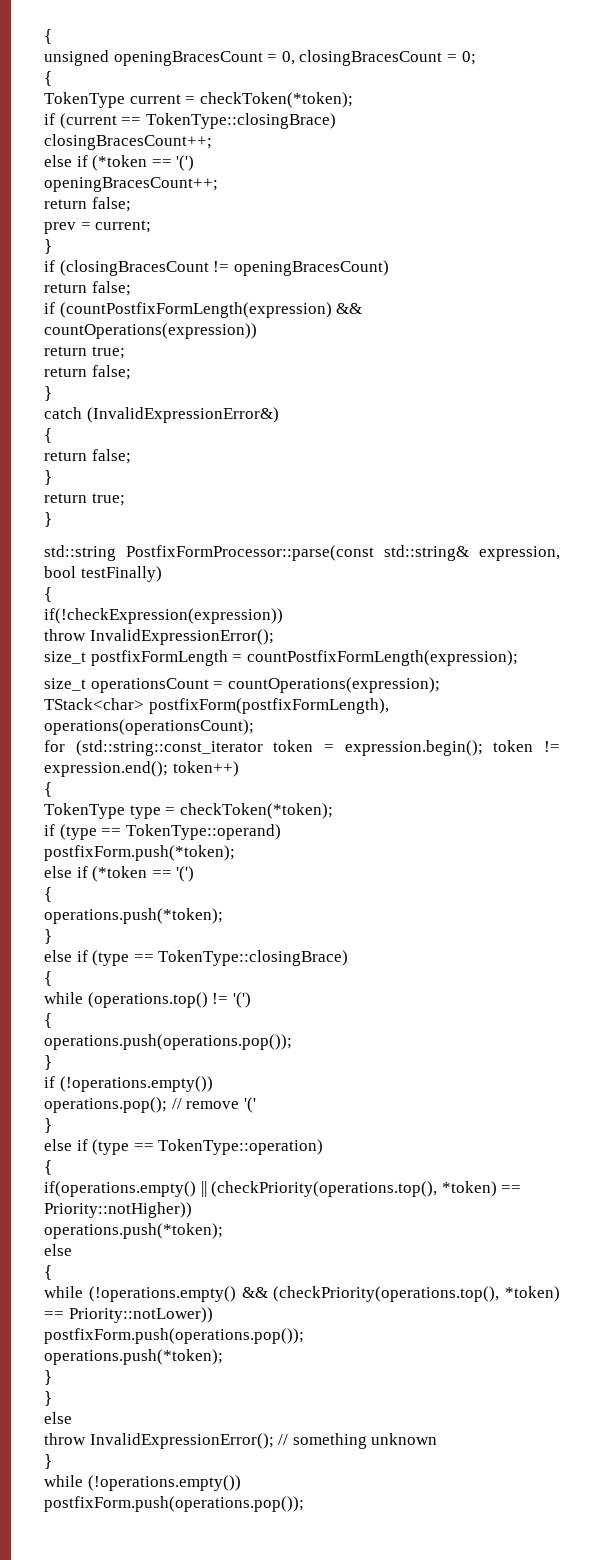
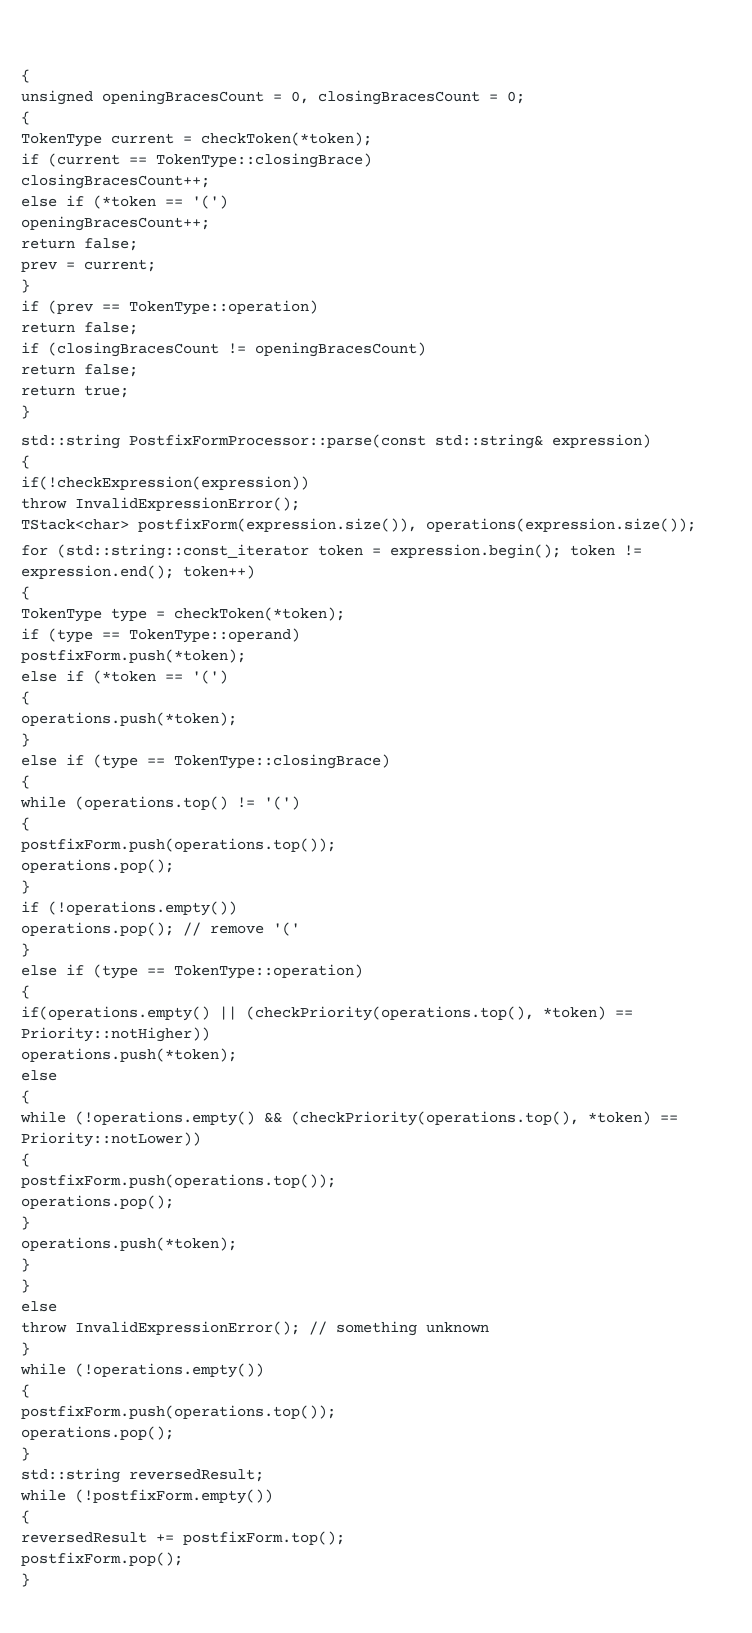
+ if (prev == TokenType::operation)
+ return false;
- if (countPostfixFormLength(expression) && countOperations(expression))
- return true;
- return false;
- }
- catch (InvalidExpressionError&)
- {
- return false;
- }
- std::string PostfixFormProcessor::parse(const std::string& expression, bool testFinally)
+ std::string PostfixFormProcessor::parse(const std::string& expression)
- size_t postfixFormLength = countPostfixFormLength(expression);
- size_t operationsCount = countOperations(expression);
- TStack<char> postfixForm(postfixFormLength), operations(operationsCount);
+ TStack<char> postfixForm(expression.size()), operations(expression.size());
  while (operations.top() != '(')
  {
- operations.push(operations.pop());
+ postfixForm.push(operations.top());
+ operations.pop();
  while (!operations.empty() && (checkPriority(operations.top(), *token) == Priority::notLower))
- postfixForm.push(operations.pop());
+ {
+ postfixForm.push(operations.top());
+ operations.pop();
+ }
  while (!operations.empty())
- postfixForm.push(operations.pop());
+ {
+ postfixForm.push(operations.top());
+ operations.pop();
+ }
+ std::string reversedResult;
+ while (!postfixForm.empty())
+ {
+ reversedResult += postfixForm.top();
+ postfixForm.pop();
+ }

